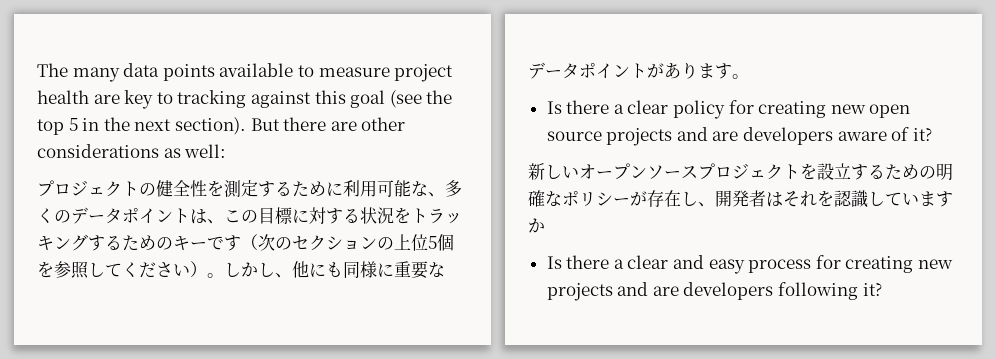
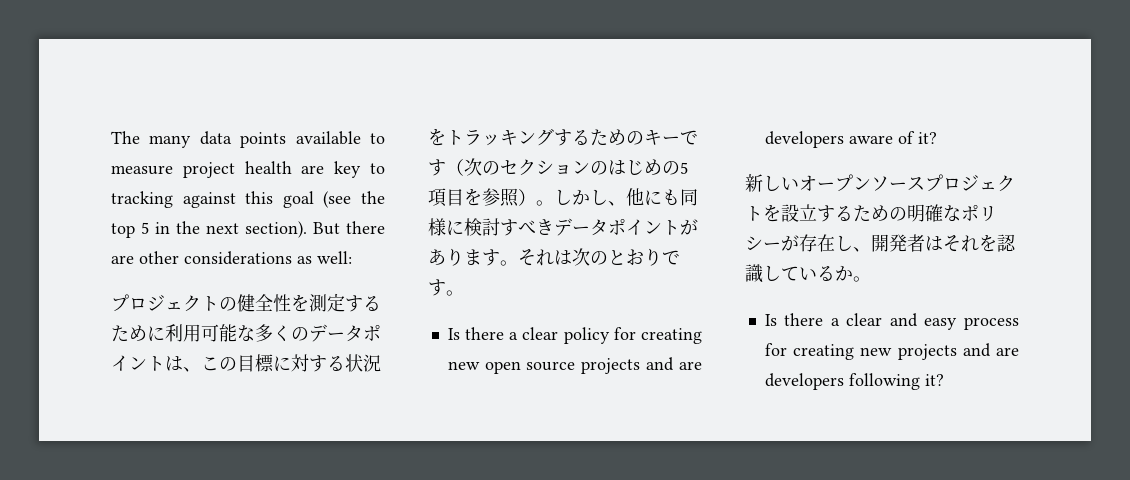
- プロジェクトの健全性を測定するために利用可能な、多くのデータポイントは、この目標に対する状況をトラッキングするためのキーです（次のセクションの上位5個を参照してください）。
+ プロジェクトの健全性を測定するために利用可能な多くのデータポイントは、この目標に対する状況をトラッキングするためのキーです（次のセクションのはじめの5項目を参照）。
- しかし、他にも同様に重要なデータポイントがあります。
+ しかし、他にも同様に検討すべきデータポイントがあります。それは次のとおりです。
- 新しいオープンソースプロジェクトを設立するための明確なポリシーが存在し、開発者はそれを認識していますか
+ 新しいオープンソースプロジェクトを設立するための明確なポリシーが存在し、開発者はそれを認識しているか。

